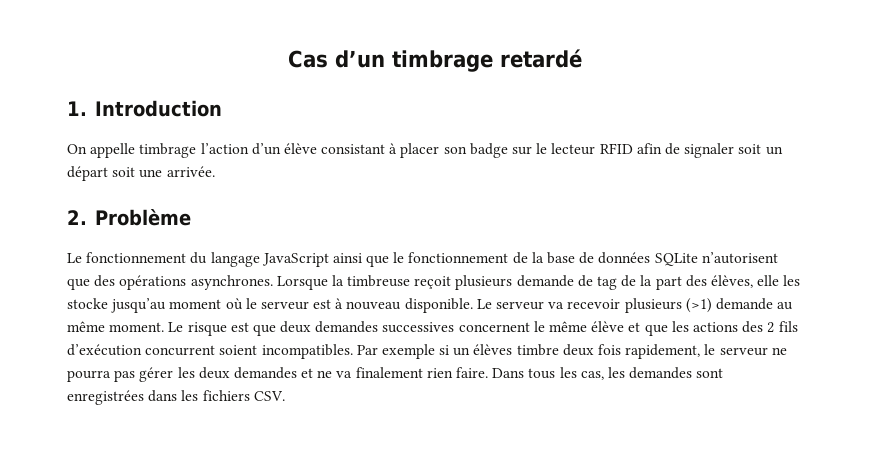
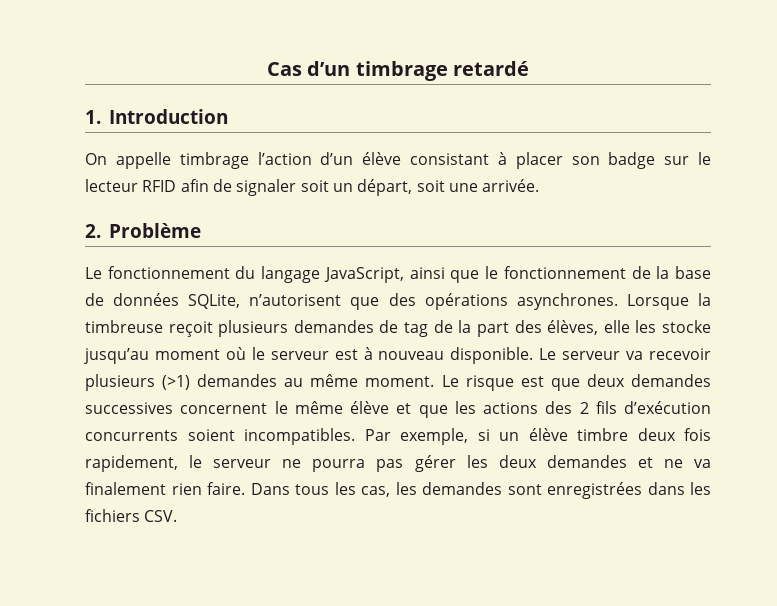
- On appelle timbrage l’action d’un élève consistant à placer son badge sur le lecteur RFID afin de signaler soit un départ soit une arrivée.
+ On appelle timbrage l’action d’un élève consistant à placer son badge sur le lecteur RFID afin de signaler soit un départ, soit une arrivée.
- Le fonctionnement du langage JavaScript ainsi que le fonctionnement de la base de données SQLite n’autorisent que des opérations asynchrones.
+ Le fonctionnement du langage JavaScript, ainsi que le fonctionnement de la base de données SQLite, n’autorisent que des opérations asynchrones.
- Lorsque la timbreuse reçoit plusieurs demande de tag de la part des élèves, elle les stocke jusqu’au moment où le serveur est à nouveau disponible.
+ Lorsque la timbreuse reçoit plusieurs demandes de tag de la part des élèves, elle les stocke jusqu’au moment où le serveur est à nouveau disponible.
- Le serveur va recevoir plusieurs (>1) demande au même moment.
+ Le serveur va recevoir plusieurs (>1) demandes au même moment.
- Le risque est que deux demandes successives concernent le même élève et que les actions des 2 fils d’exécution concurrent soient incompatibles.
+ Le risque est que deux demandes successives concernent le même élève et que les actions des 2 fils d’exécution concurrents soient incompatibles.
- Par exemple si un élèves timbre deux fois rapidement, le serveur ne pourra pas gérer les deux demandes et ne va finalement rien faire.
+ Par exemple, si un élève timbre deux fois rapidement, le serveur ne pourra pas gérer les deux demandes et ne va finalement rien faire.

